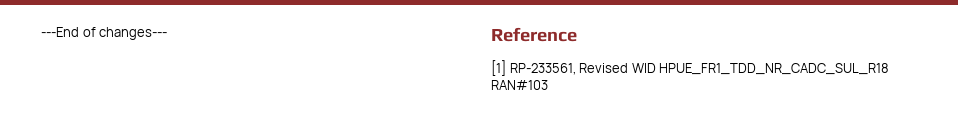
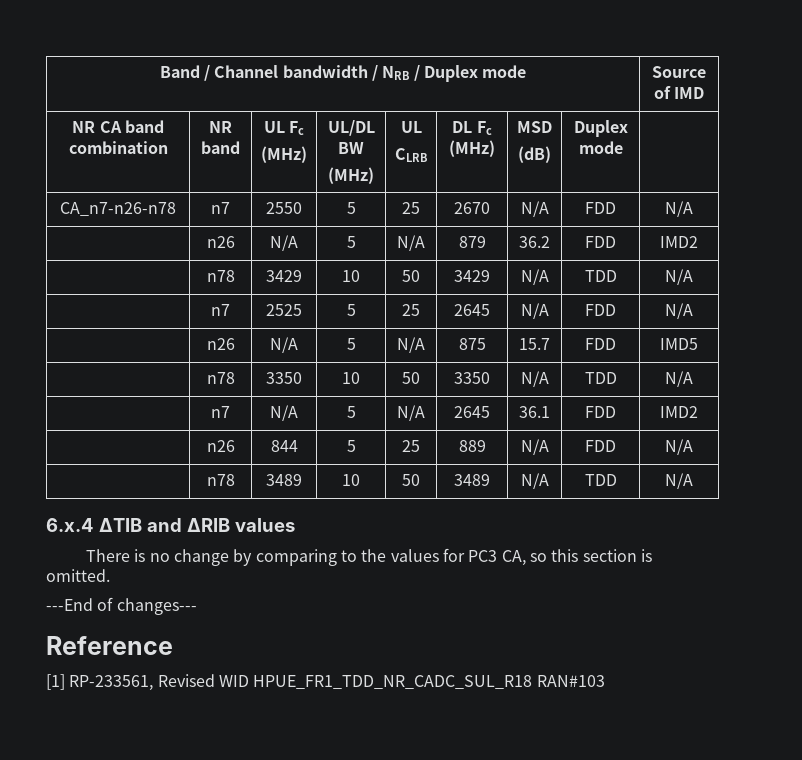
+ Band / Channel bandwidth / NRB / Duplex mode | Source of IMD
+ NR CA band combination | NR band | UL Fc
+ (MHz) | UL/DL BW
+ (MHz) | UL
+ CLRB | DL Fc (MHz) | MSD
+ (dB) | Duplex mode |
+ CA_n7-n26-n78 | n7 | 2550 | 5 | 25 | 2670 | N/A | FDD | N/A
+ | n26 | N/A | 5 | N/A | 879 | 36.2 | FDD | IMD2
+ | n78 | 3429 | 10 | 50 | 3429 | N/A | TDD | N/A
+ | n7 | 2525 | 5 | 25 | 2645 | N/A | FDD | N/A
+ | n26 | N/A | 5 | N/A | 875 | 15.7 | FDD | IMD5
+ | n78 | 3350 | 10 | 50 | 3350 | N/A | TDD | N/A
+ | n7 | N/A | 5 | N/A | 2645 | 36.1 | FDD | IMD2
+ | n26 | 844 | 5 | 25 | 889 | N/A | FDD | N/A
+ | n78 | 3489 | 10 | 50 | 3489 | N/A | TDD | N/A
+ 6.x.4 ∆TIB and ∆RIB values
+ There is no change by comparing to the values for PC3 CA, so this section is omitted.

